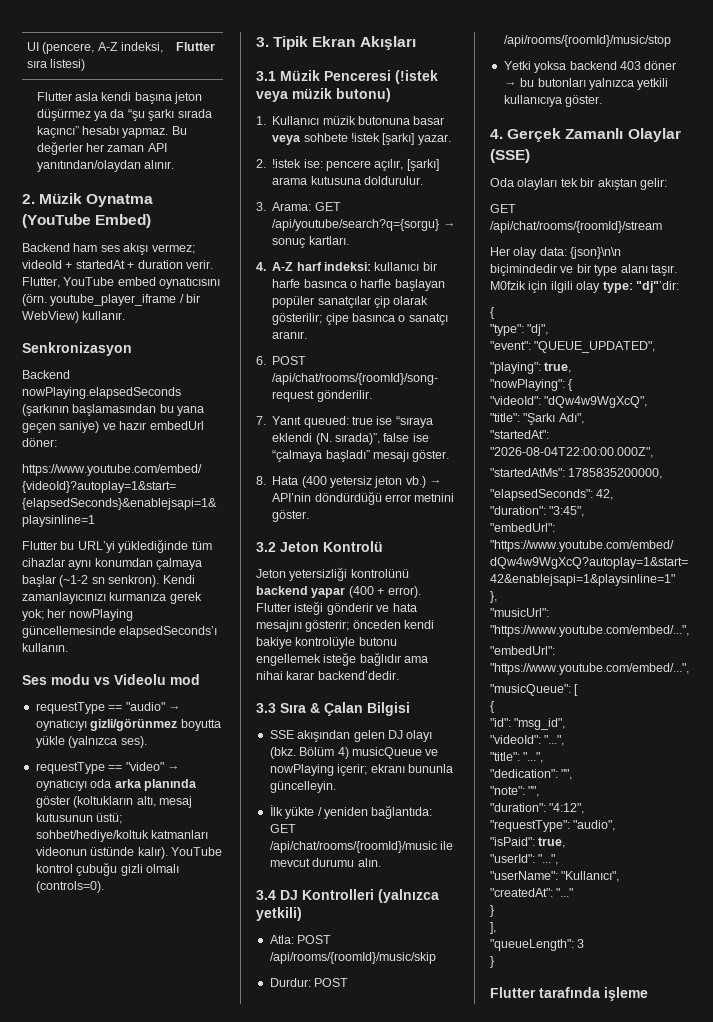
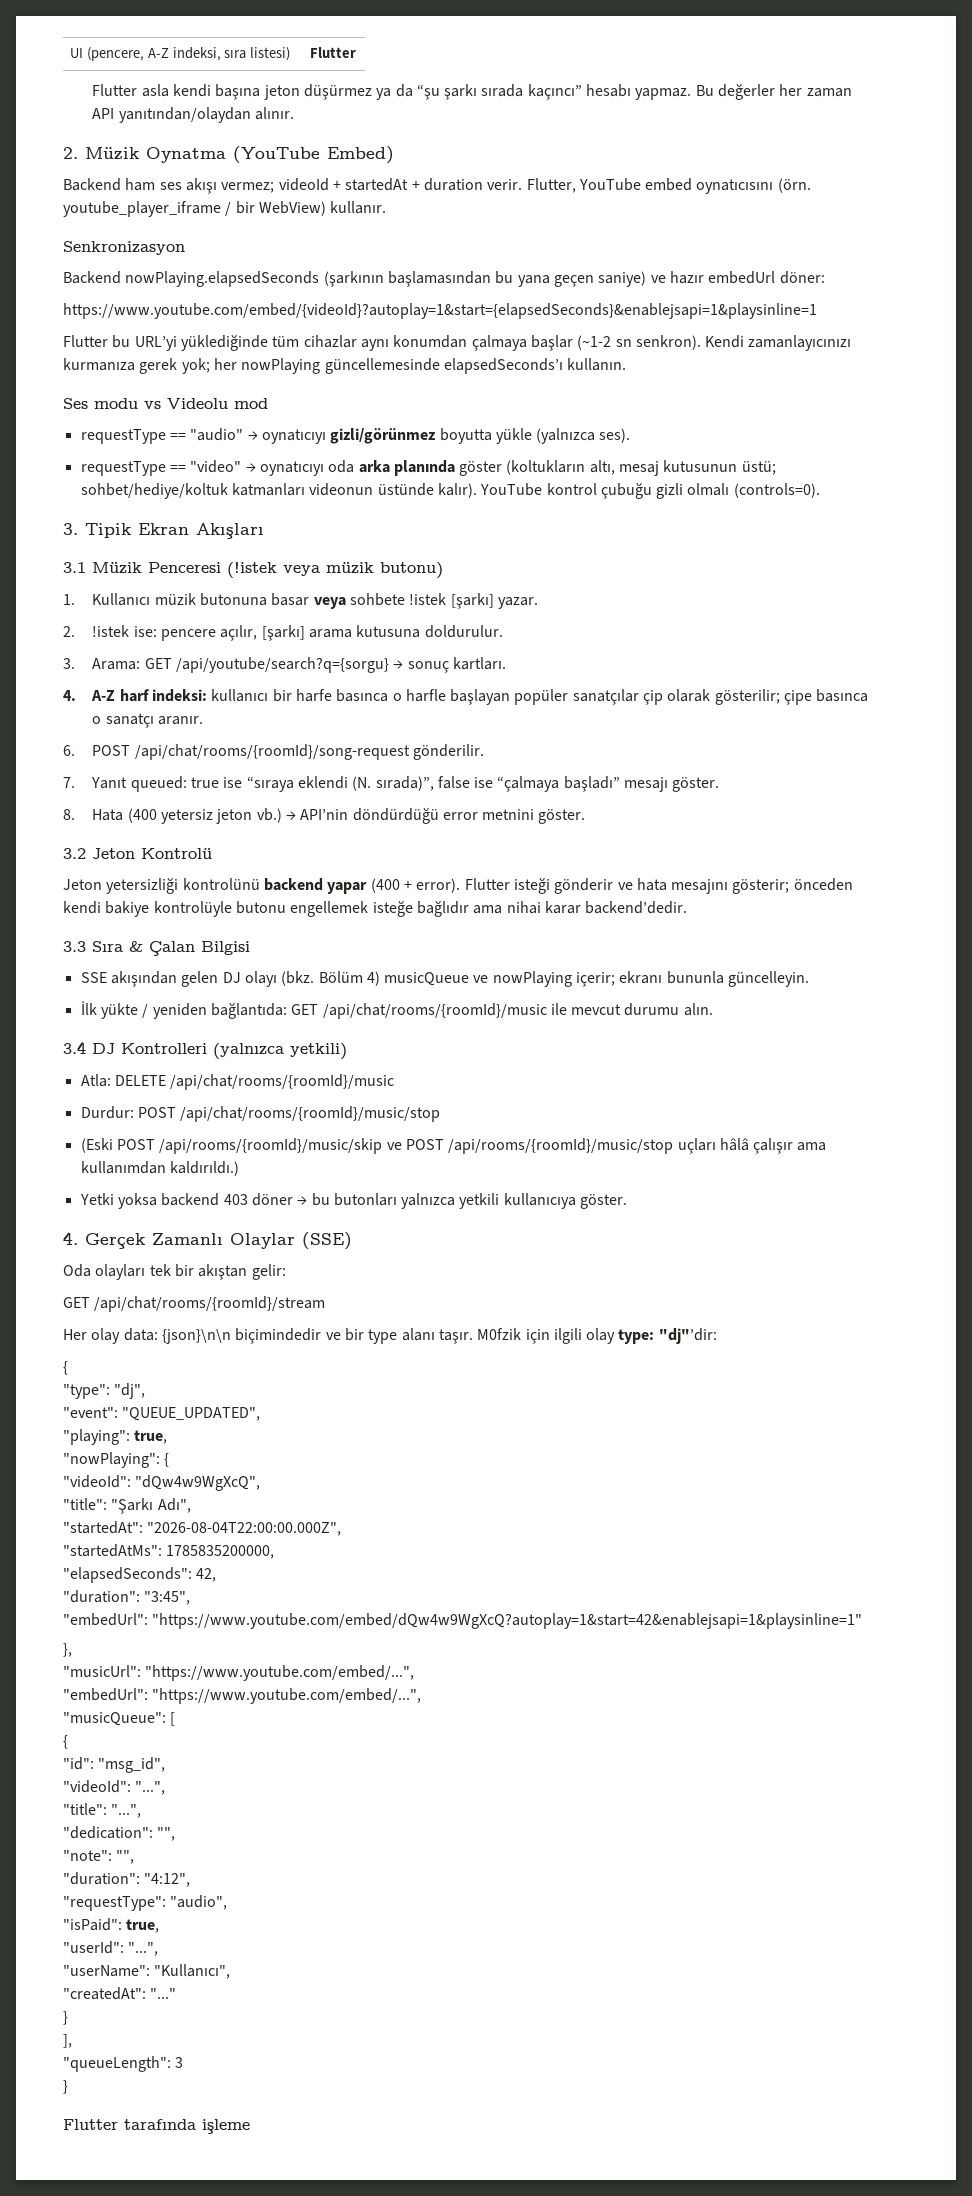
- Atla: POST /api/rooms/{roomId}/music/skip
+ Atla: DELETE /api/chat/rooms/{roomId}/music
- Durdur: POST /api/rooms/{roomId}/music/stop
+ Durdur: POST /api/chat/rooms/{roomId}/music/stop
+ (Eski POST /api/rooms/{roomId}/music/skip ve POST /api/rooms/{roomId}/music/stop uçları hâlâ çalışır ama kullanımdan kaldırıldı.)

